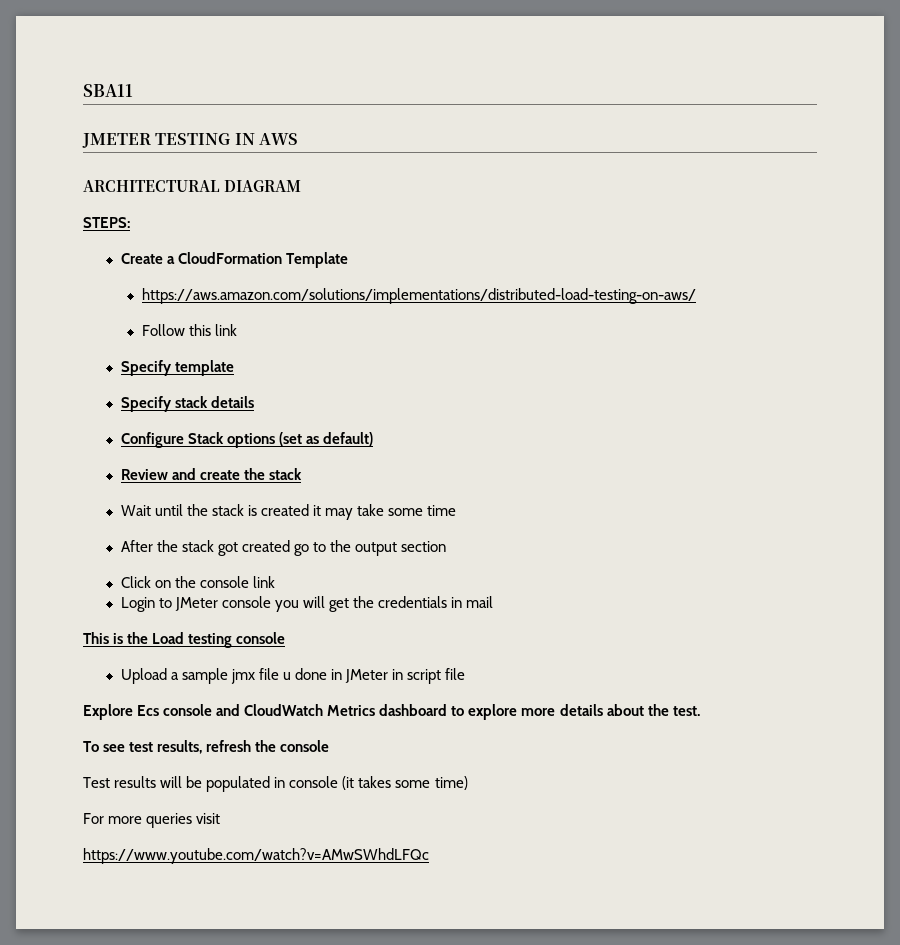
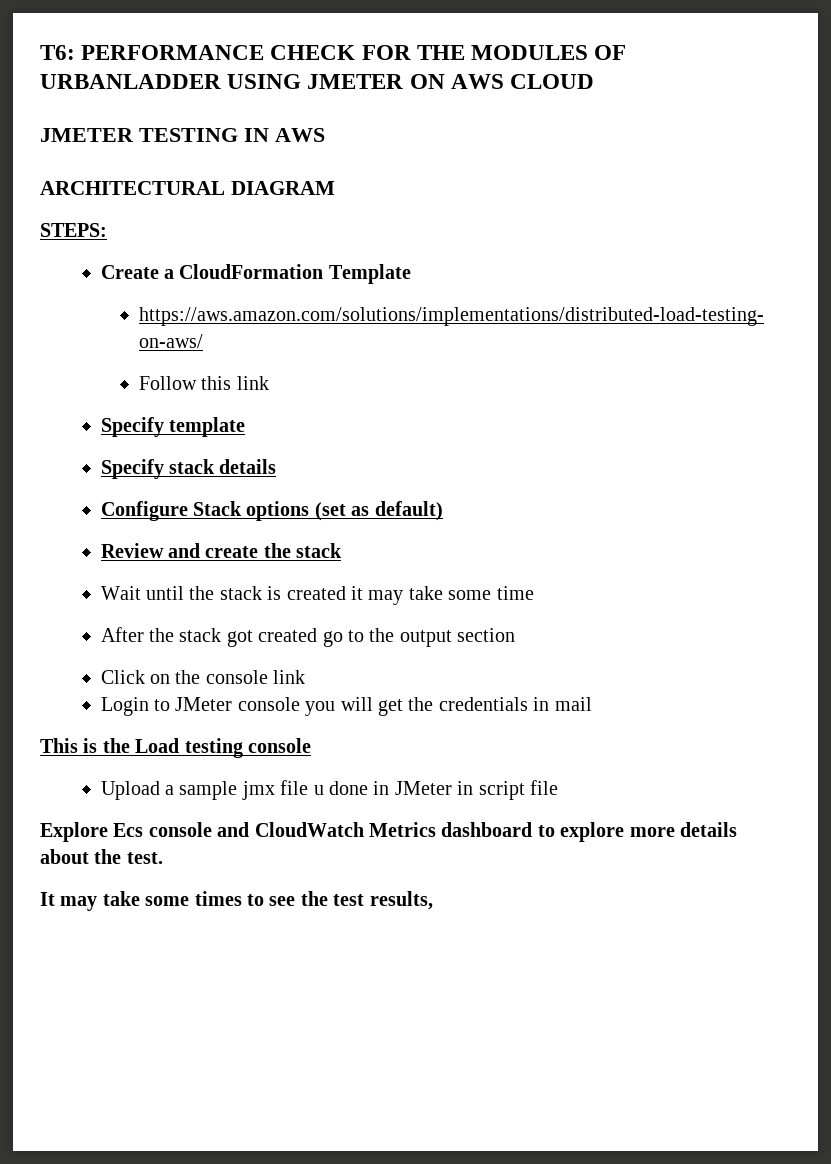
- SBA11
+ T6: PERFORMANCE CHECK FOR THE MODULES OF URBANLADDER USING JMETER ON AWS CLOUD
- To see test results, refresh the console
- Test results will be populated in console (it takes some time)
- For more queries visit
- https://www.youtube.com/watch?v=AMwSWhdLFQc
+ It may take some times to see the test results,

